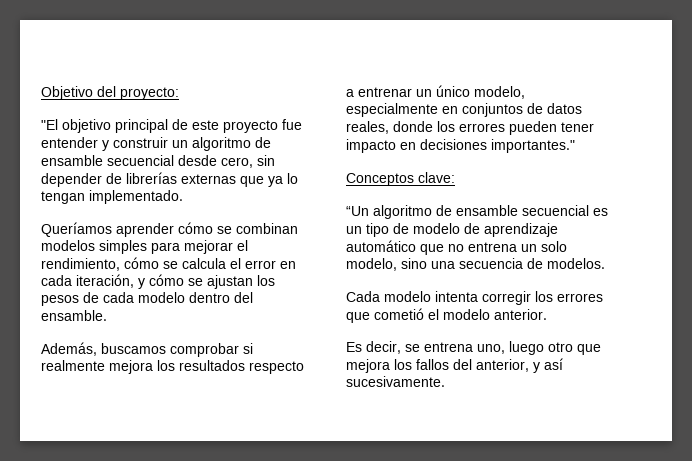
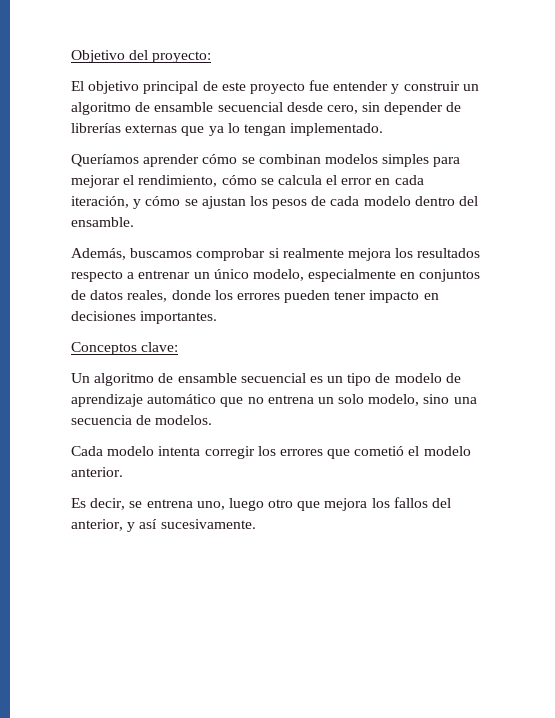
- "El objetivo principal de este proyecto fue entender y construir un algoritmo de ensamble secuencial desde cero, sin depender de librerías externas que ya lo tengan implementado.
+ El objetivo principal de este proyecto fue entender y construir un algoritmo de ensamble secuencial desde cero, sin depender de librerías externas que ya lo tengan implementado.
- Además, buscamos comprobar si realmente mejora los resultados respecto a entrenar un único modelo, especialmente en conjuntos de datos reales, donde los errores pueden tener impacto en decisiones importantes."
+ Además, buscamos comprobar si realmente mejora los resultados respecto a entrenar un único modelo, especialmente en conjuntos de datos reales, donde los errores pueden tener impacto en decisiones importantes.
- “Un algoritmo de ensamble secuencial es un tipo de modelo de aprendizaje automático que no entrena un solo modelo, sino una secuencia de modelos.
+ Un algoritmo de ensamble secuencial es un tipo de modelo de aprendizaje automático que no entrena un solo modelo, sino una secuencia de modelos.

